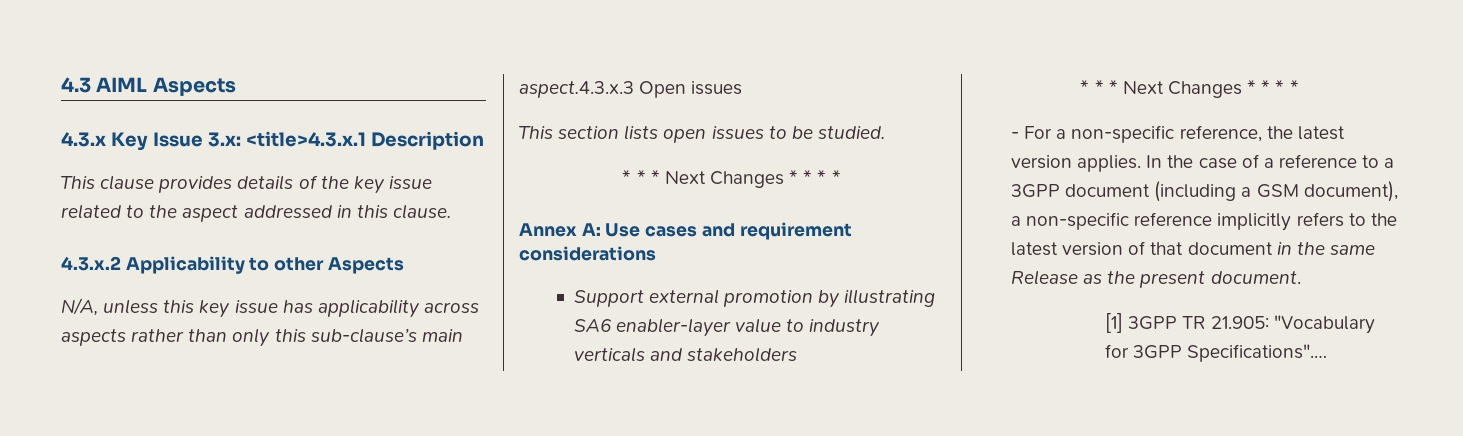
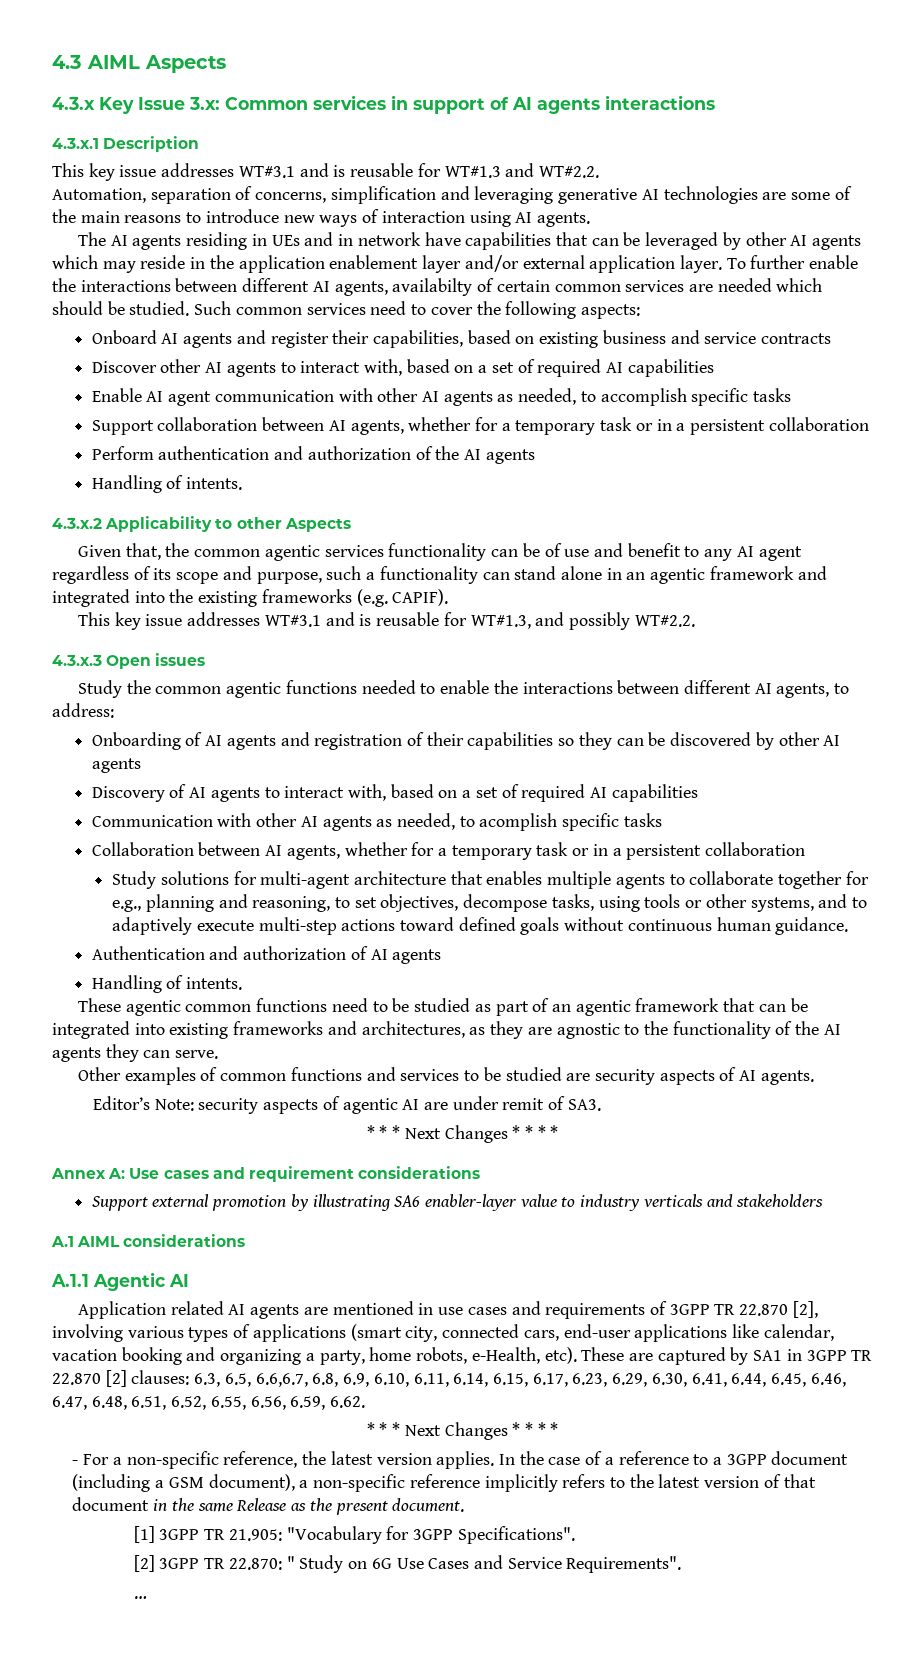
- 4.3.x Key Issue 3.x: <title>4.3.x.1 Description
- This clause provides details of the key issue related to the aspect addressed in this clause.
+ 4.3.x Key Issue 3.x: Common services in support of AI agents interactions
+ 4.3.x.1 Description
+ This key issue addresses WT#3.1 and is reusable for WT#1.3 and WT#2.2.
+ Automation, separation of concerns, simplification and leveraging generative AI technologies are some of the main reasons to introduce new ways of interaction using AI agents.
+ The AI agents residing in UEs and in network have capabilities that can be leveraged by other AI agents which may reside in the application enablement layer and/or external application layer. To further enable the interactions between different AI agents, availabilty of certain common services are needed which should be studied. Such common services need to cover the following aspects:
+ Onboard AI agents and register their capabilities, based on existing business and service contracts
+ Discover other AI agents to interact with, based on a set of required AI capabilities
+ Enable AI agent communication with other AI agents as needed, to accomplish specific tasks
+ Support collaboration between AI agents, whether for a temporary task or in a persistent collaboration
+ Perform authentication and authorization of the AI agents
+ Handling of intents.
- N/A, unless this key issue has applicability across aspects rather than only this sub-clause’s main aspect.4.3.x.3 Open issues
- This section lists open issues to be studied.
+ Given that, the common agentic services functionality can be of use and benefit to any AI agent regardless of its scope and purpose, such a functionality can stand alone in an agentic framework and integrated into the existing frameworks (e.g. CAPIF).
+ This key issue addresses WT#3.1 and is reusable for WT#1.3, and possibly WT#2.2.
+ 4.3.x.3 Open issues
+ Study the common agentic functions needed to enable the interactions between different AI agents, to address:
+ Onboarding of AI agents and registration of their capabilities so they can be discovered by other AI agents
+ Discovery of AI agents to interact with, based on a set of required AI capabilities
+ Communication with other AI agents as needed, to acomplish specific tasks
+ Collaboration between AI agents, whether for a temporary task or in a persistent collaboration
+ Study solutions for multi-agent architecture that enables multiple agents to collaborate together for e.g., planning and reasoning, to set objectives, decompose tasks, using tools or other systems, and to adaptively execute multi-step actions toward defined goals without continuous human guidance.
+ Authentication and authorization of AI agents
+ Handling of intents.
+ These agentic common functions need to be studied as part of an agentic framework that can be integrated into existing frameworks and architectures, as they are agnostic to the functionality of the AI agents they can serve.
+ Other examples of common functions and services to be studied are security aspects of AI agents.
+ Editor’s Note: security aspects of agentic AI are under remit of SA3.
+ A.1 AIML considerations
+ A.1.1 Agentic AI
+ Application related AI agents are mentioned in use cases and requirements of 3GPP TR 22.870 [2], involving various types of applications (smart city, connected cars, end-user applications like calendar, vacation booking and organizing a party, home robots, e-Health, etc). These are captured by SA1 in 3GPP TR 22.870 [2] clauses: 6.3, 6.5, 6.6,6.7, 6.8, 6.9, 6.10, 6.11, 6.14, 6.15, 6.17, 6.23, 6.29, 6.30, 6.41, 6.44, 6.45, 6.46, 6.47, 6.48, 6.51, 6.52, 6.55, 6.56, 6.59, 6.62.
- [1] 3GPP TR 21.905: "Vocabulary for 3GPP Specifications".…
+ [1] 3GPP TR 21.905: "Vocabulary for 3GPP Specifications".
+ [2] 3GPP TR 22.870: " Study on 6G Use Cases and Service Requirements".
+ …

